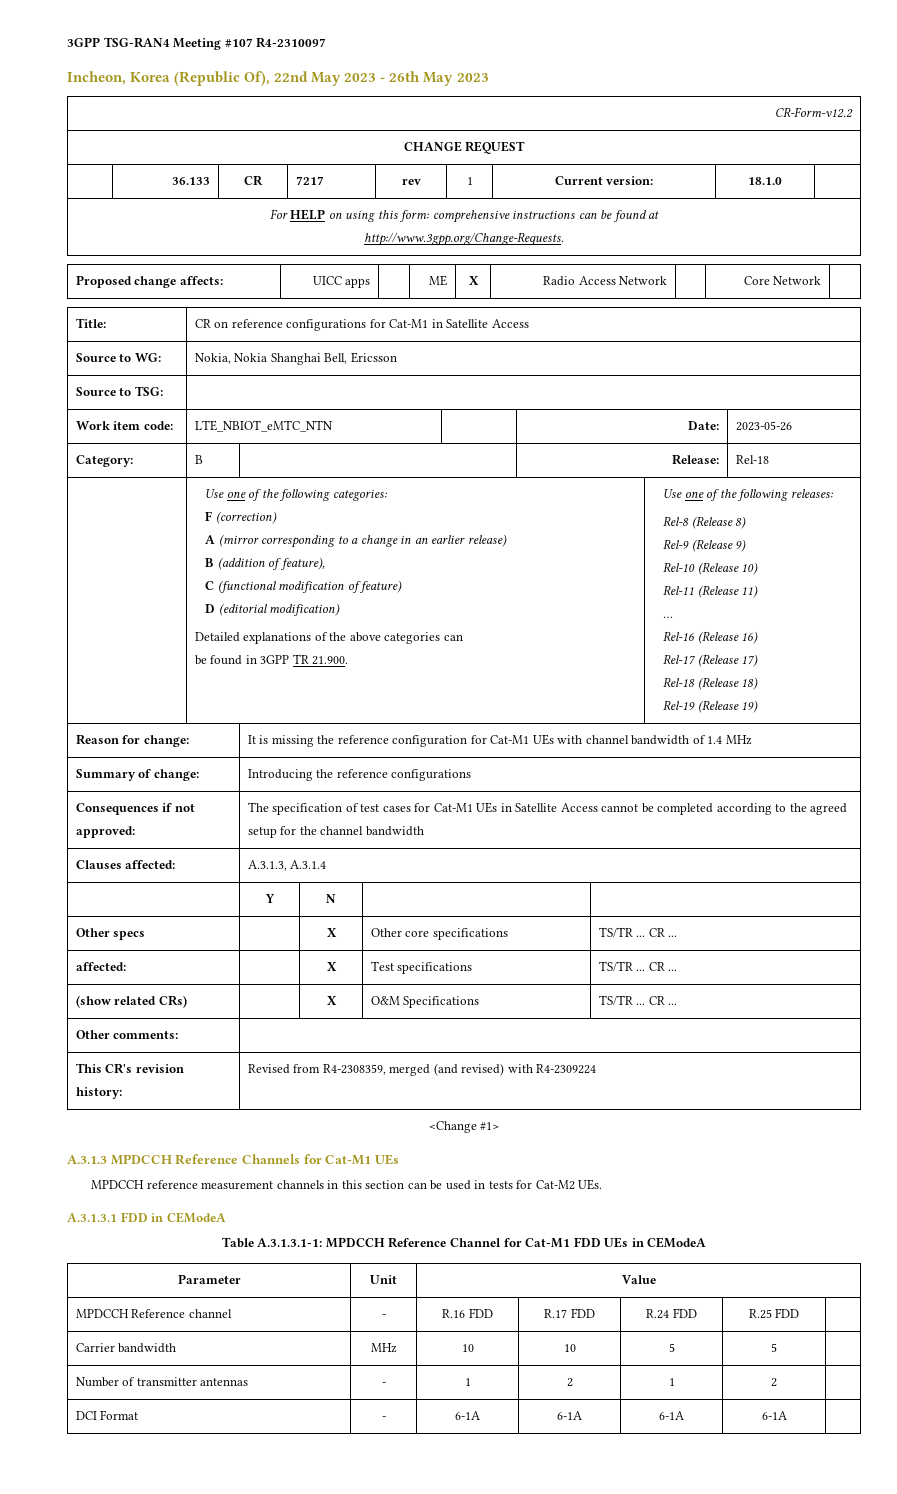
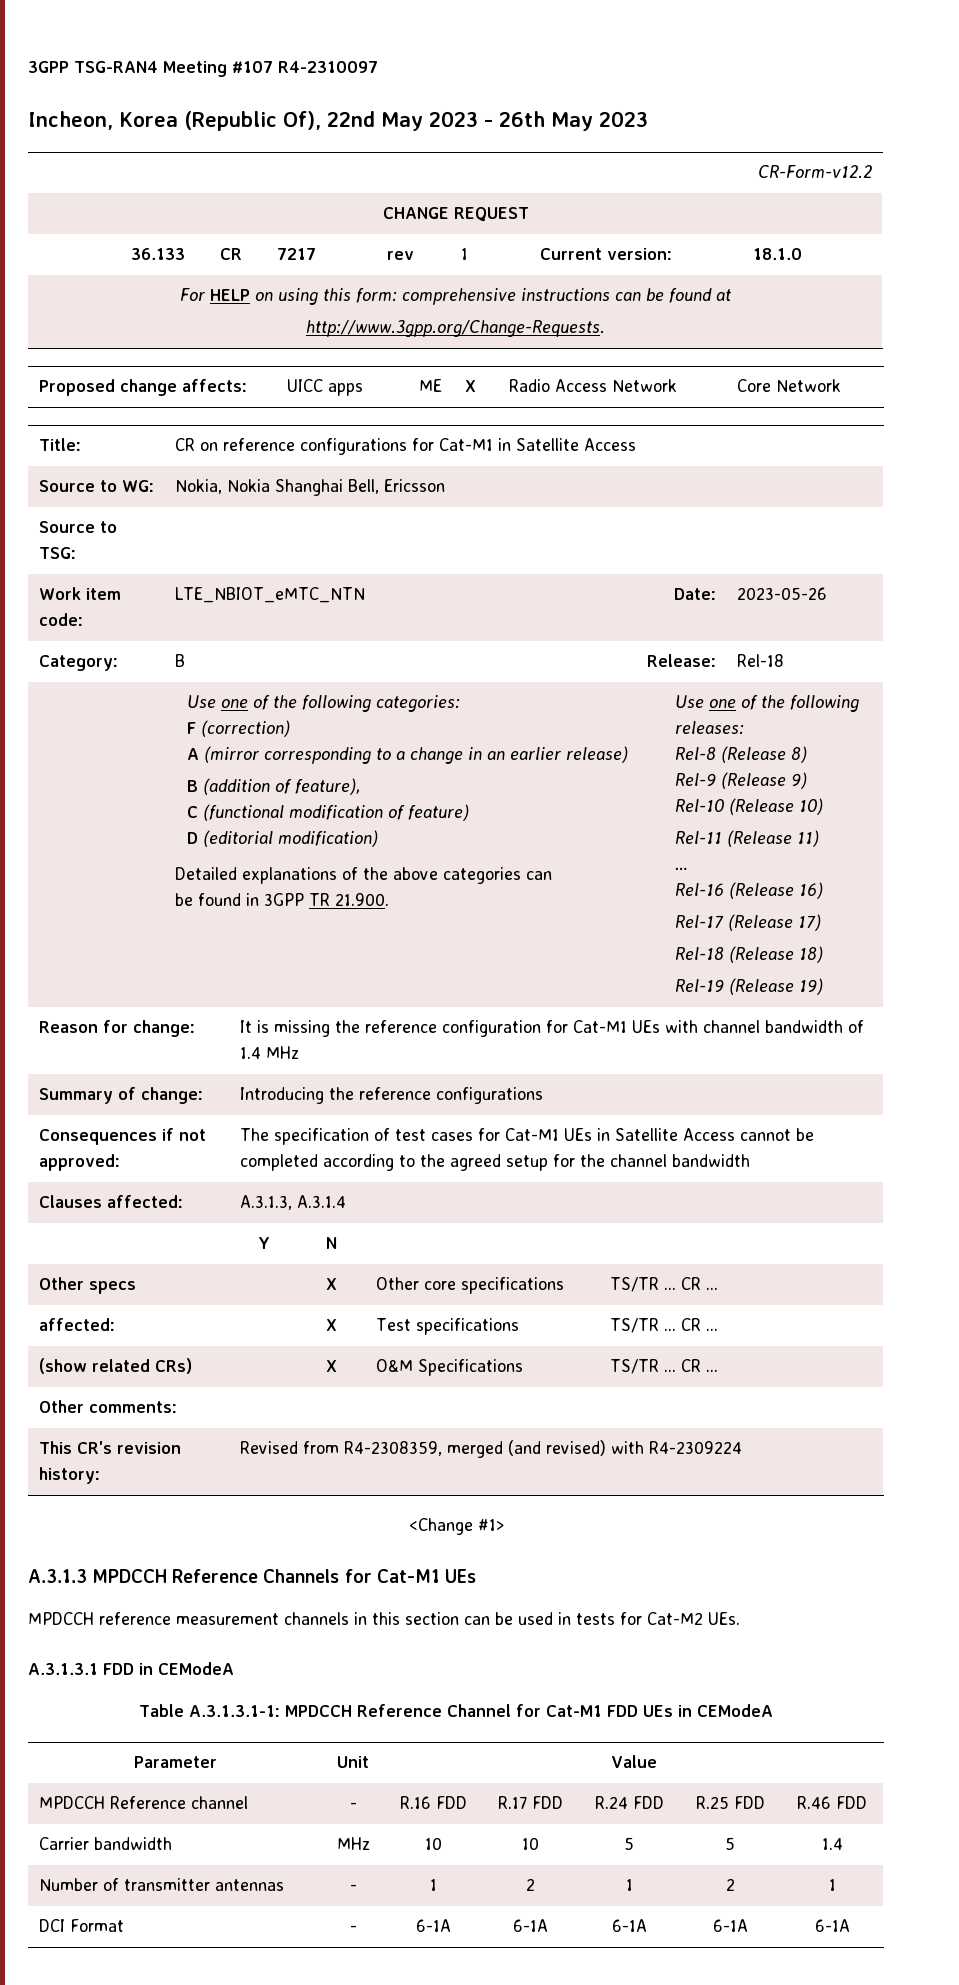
- MPDCCH Reference channel | - | R.16 FDD | R.17 FDD | R.24 FDD | R.25 FDD |
+ MPDCCH Reference channel | - | R.16 FDD | R.17 FDD | R.24 FDD | R.25 FDD | R.46 FDD
- Carrier bandwidth | MHz | 10 | 10 | 5 | 5 |
+ Carrier bandwidth | MHz | 10 | 10 | 5 | 5 | 1.4
- Number of transmitter antennas | - | 1 | 2 | 1 | 2 |
+ Number of transmitter antennas | - | 1 | 2 | 1 | 2 | 1
- DCI Format | - | 6-1A | 6-1A | 6-1A | 6-1A |
+ DCI Format | - | 6-1A | 6-1A | 6-1A | 6-1A | 6-1A

